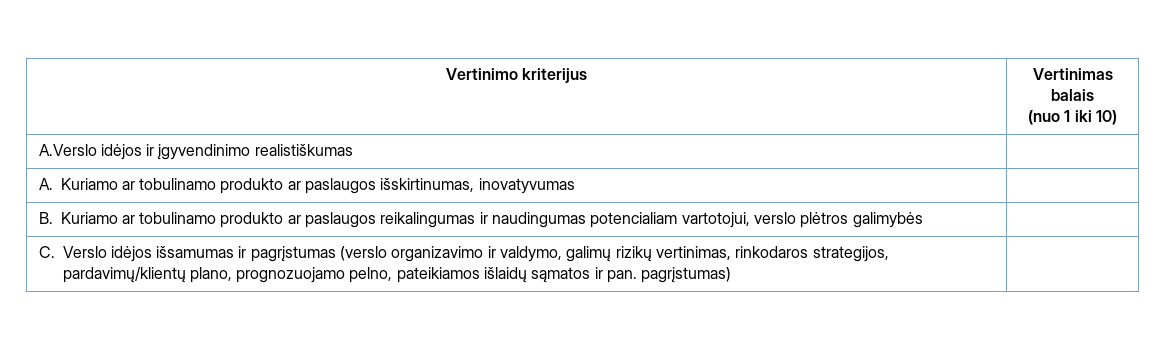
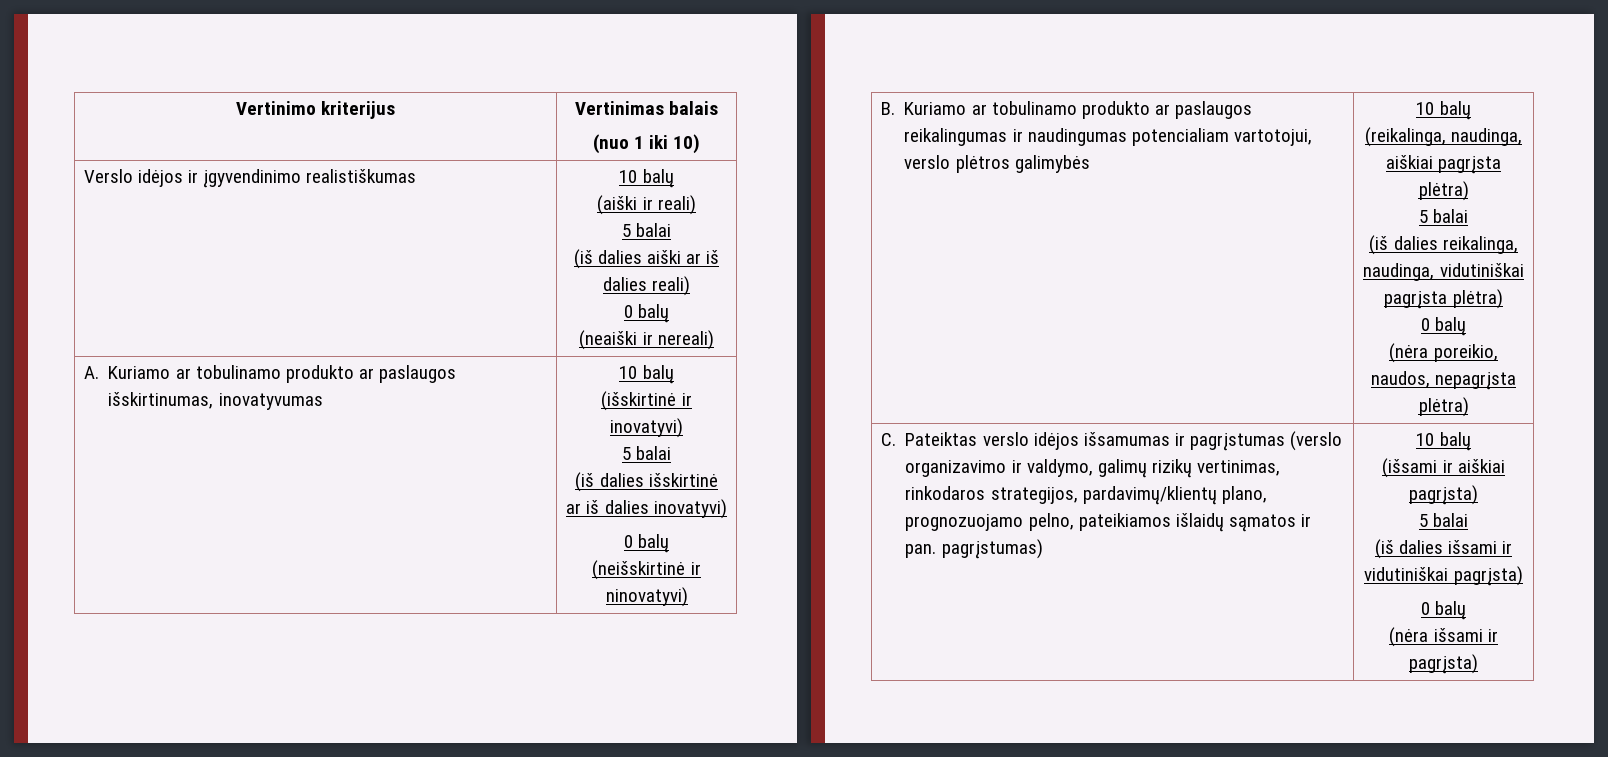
- A.Verslo idėjos ir įgyvendinimo realistiškumas |
+ Verslo idėjos ir įgyvendinimo realistiškumas | 10 balų
+ (aiški ir reali)
+ 5 balai
+ (iš dalies aiški ar iš dalies reali)
+ 0 balų
+ (neaiški ir nereali)
- A. Kuriamo ar tobulinamo produkto ar paslaugos išskirtinumas, inovatyvumas |
+ A. Kuriamo ar tobulinamo produkto ar paslaugos išskirtinumas, inovatyvumas | 10 balų
+ (išskirtinė ir inovatyvi)
+ 5 balai
+ (iš dalies išskirtinė ar iš dalies inovatyvi)
+ 0 balų
+ (neišskirtinė ir ninovatyvi)
- B. Kuriamo ar tobulinamo produkto ar paslaugos reikalingumas ir naudingumas potencialiam vartotojui, verslo plėtros galimybės |
+ B. Kuriamo ar tobulinamo produkto ar paslaugos reikalingumas ir naudingumas potencialiam vartotojui, verslo plėtros galimybės | 10 balų
+ (reikalinga, naudinga, aiškiai pagrįsta plėtra)
+ 5 balai
+ (iš dalies reikalinga, naudinga, vidutiniškai pagrįsta plėtra)
+ 0 balų
+ (nėra poreikio, naudos, nepagrįsta plėtra)
- C. Verslo idėjos išsamumas ir pagrįstumas (verslo organizavimo ir valdymo, galimų rizikų vertinimas, rinkodaros strategijos, pardavimų/klientų plano, prognozuojamo pelno, pateikiamos išlaidų sąmatos ir pan. pagrįstumas)
+ C. Pateiktas verslo idėjos išsamumas ir pagrįstumas (verslo organizavimo ir valdymo, galimų rizikų vertinimas, rinkodaros strategijos, pardavimų/klientų plano, prognozuojamo pelno, pateikiamos išlaidų sąmatos ir pan. pagrįstumas) | 10 balų
+ (išsami ir aiškiai pagrįsta)
+ 5 balai
+ (iš dalies išsami ir vidutiniškai pagrįsta)
+ 0 balų
+ (nėra išsami ir pagrįsta)

